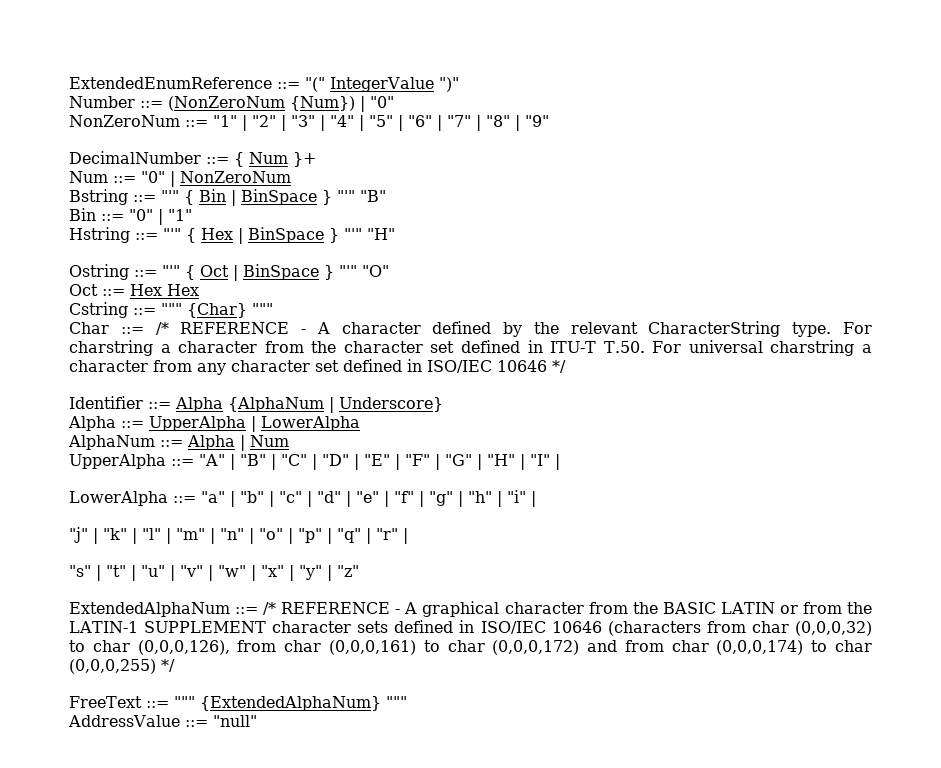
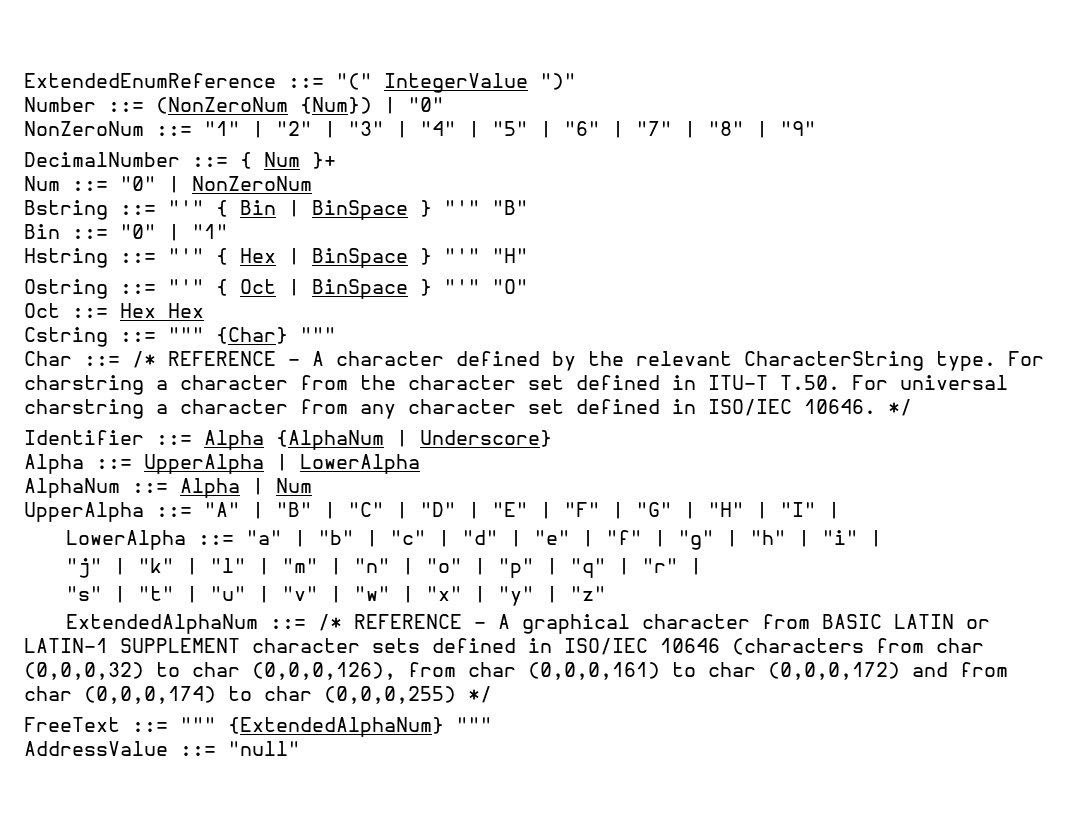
- For charstring a character from the character set defined in ITU-T T.50. For universal charstring a character from any character set defined in ISO/IEC 10646 */
+ For charstring a character from the character set defined in ITU-T T.50. For universal charstring a character from any character set defined in ISO/IEC 10646. */
- ExtendedAlphaNum ::= /* REFERENCE - A graphical character from the BASIC LATIN or from the LATIN-1 SUPPLEMENT character sets defined in ISO/IEC 10646 (characters from char (0,0,0,32) to char (0,0,0,126), from char (0,0,0,161) to char (0,0,0,172) and from char (0,0,0,174) to char (0,0,0,255) */
+ ExtendedAlphaNum ::= /* REFERENCE - A graphical character from BASIC LATIN or LATIN-1 SUPPLEMENT character sets defined in ISO/IEC 10646 (characters from char (0,0,0,32) to char (0,0,0,126), from char (0,0,0,161) to char (0,0,0,172) and from char (0,0,0,174) to char (0,0,0,255) */

